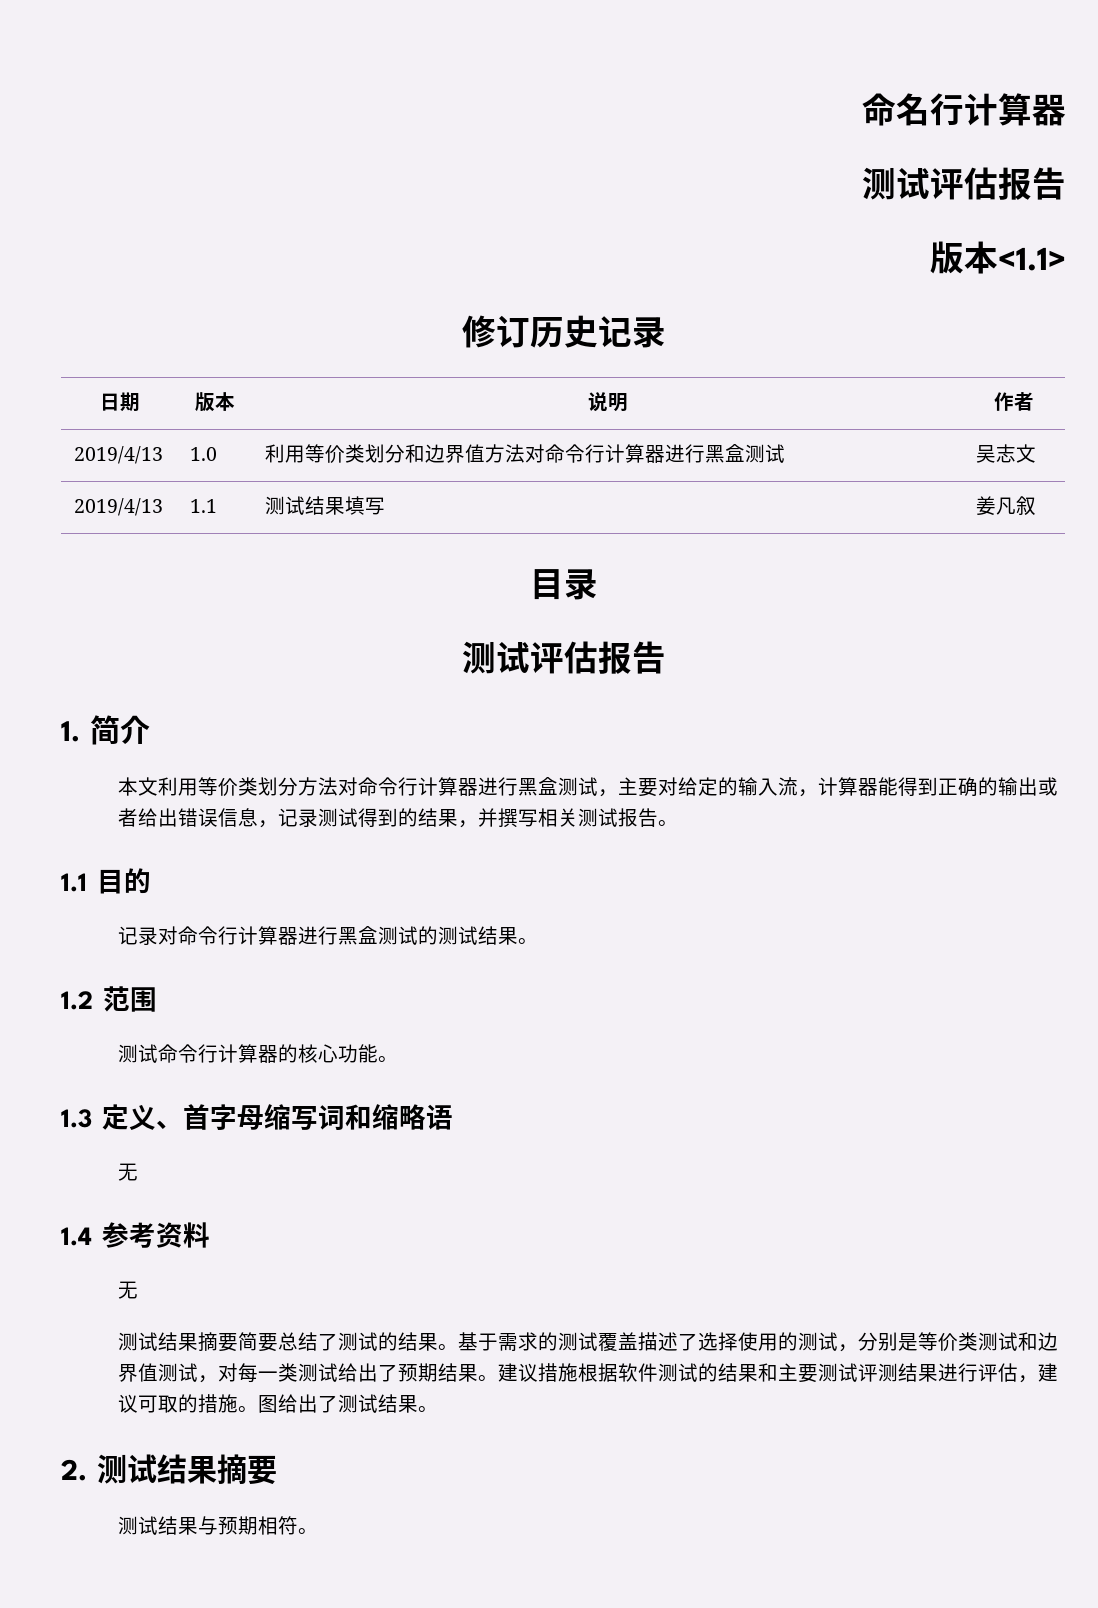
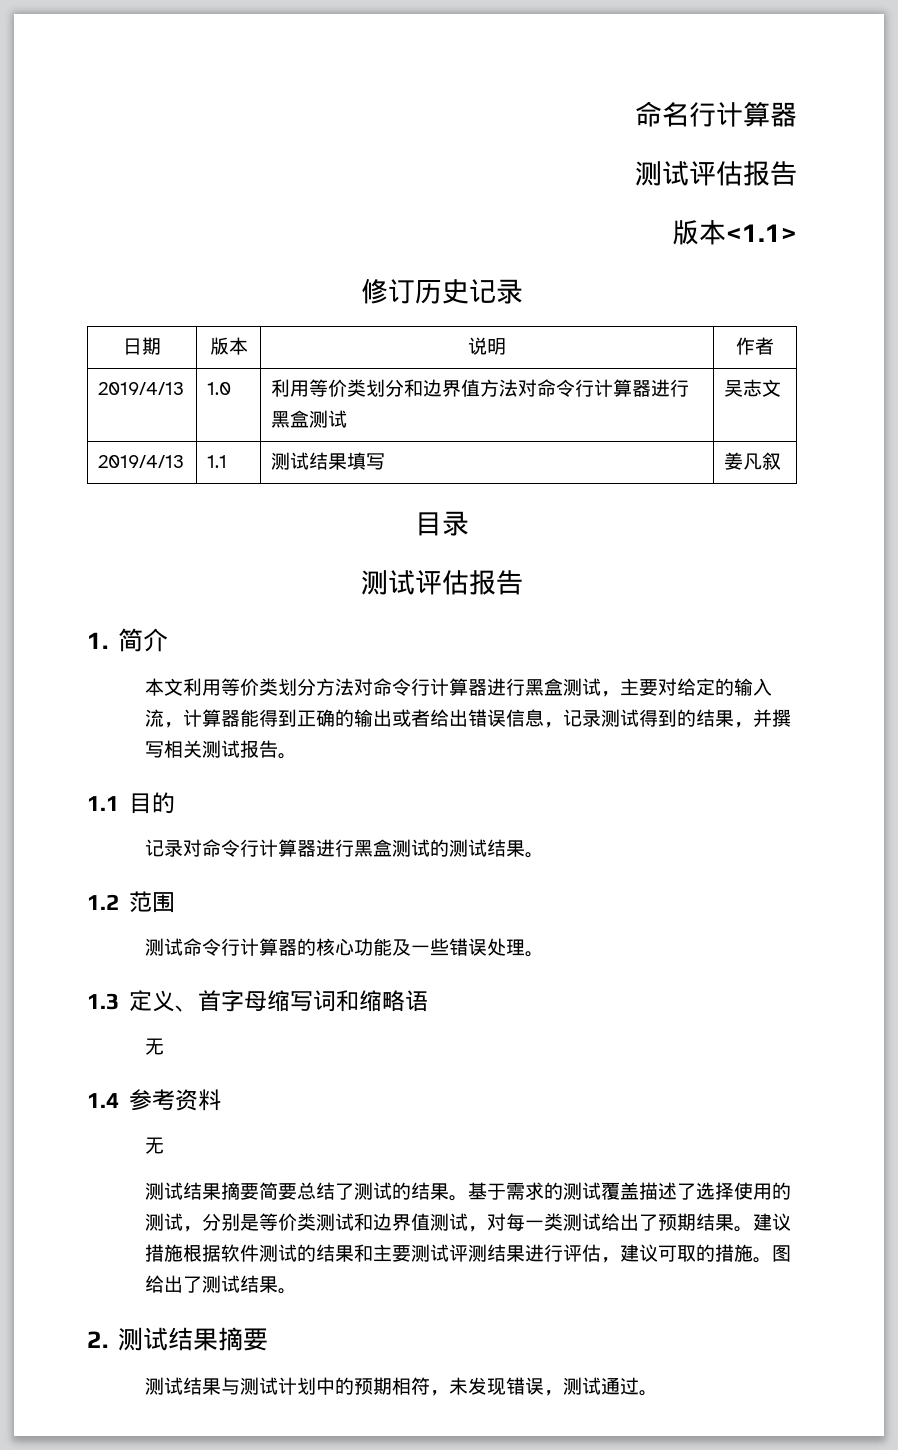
- 测试命令行计算器的核心功能。
+ 测试命令行计算器的核心功能及一些错误处理。
- 测试结果与预期相符。
+ 测试结果与测试计划中的预期相符，未发现错误，测试通过。

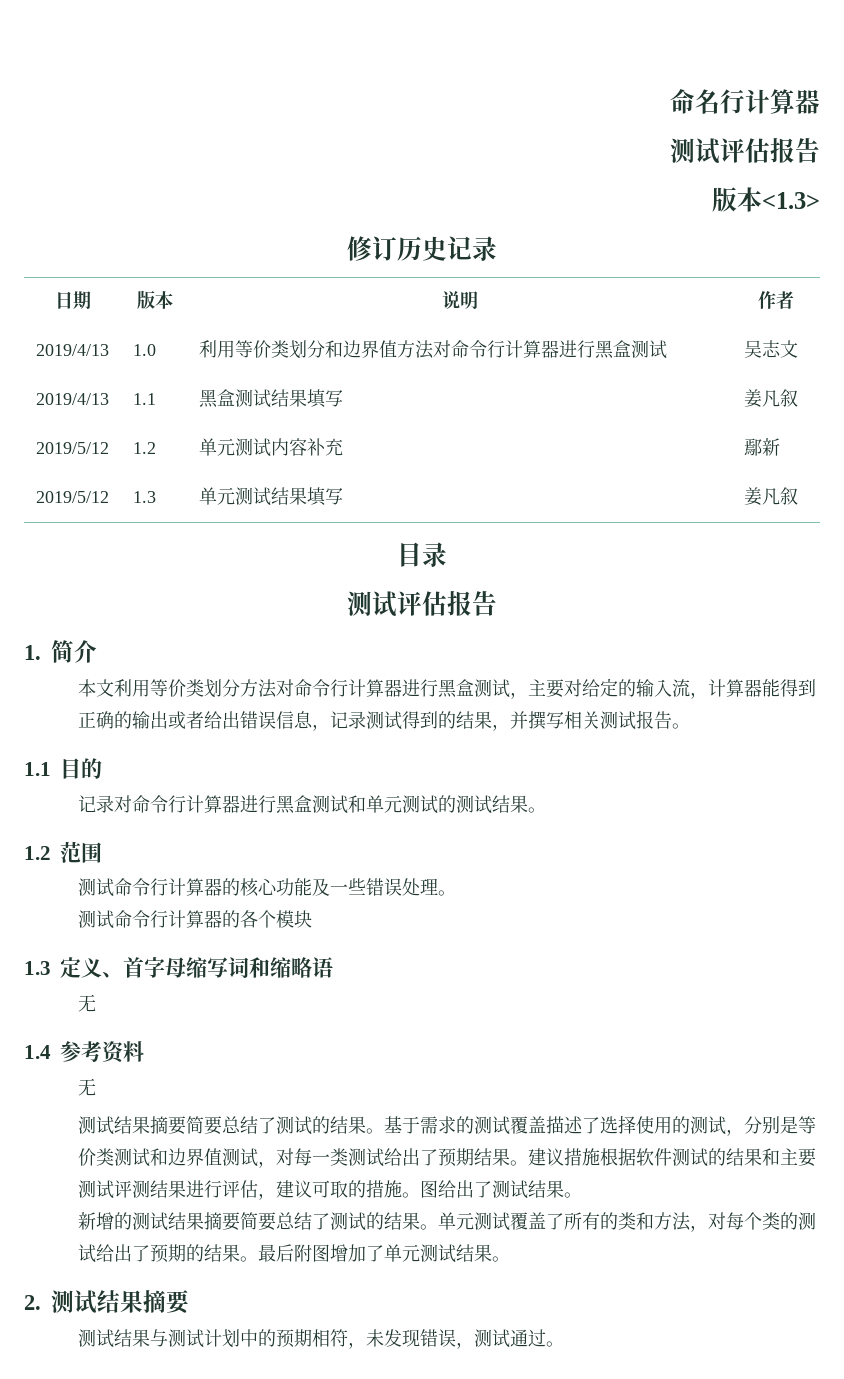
- 版本<1.1>
+ 版本<1.3>
- 2019/4/13 | 1.1 | 测试结果填写 | 姜凡叙
+ 2019/4/13 | 1.1 | 黑盒测试结果填写 | 姜凡叙
+ 2019/5/12 | 1.2 | 单元测试内容补充 | 鄢新
+ 2019/5/12 | 1.3 | 单元测试结果填写 | 姜凡叙
- 记录对命令行计算器进行黑盒测试的测试结果。
+ 记录对命令行计算器进行黑盒测试和单元测试的测试结果。
+ 测试命令行计算器的各个模块
+ 新增的测试结果摘要简要总结了测试的结果。单元测试覆盖了所有的类和方法，对每个类的测试给出了预期的结果。最后附图增加了单元测试结果。

